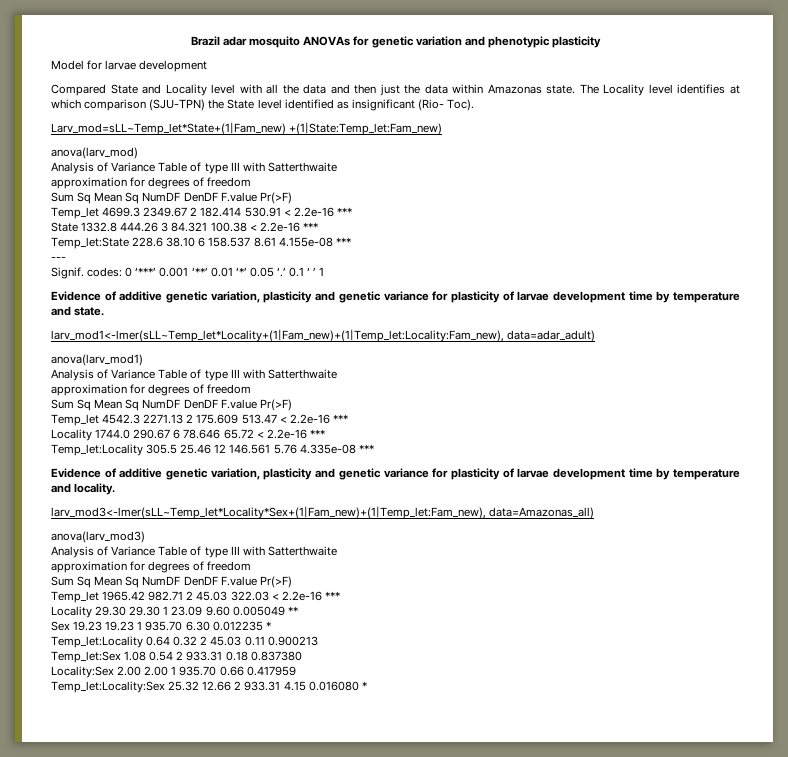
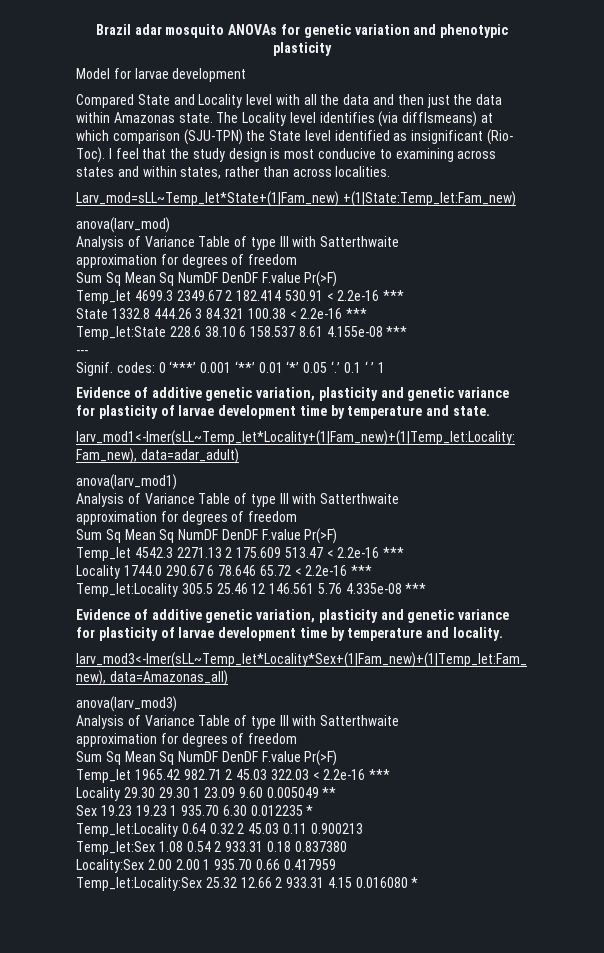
- The Locality level identifies at which comparison (SJU-TPN) the State level identified as insignificant (Rio- Toc).
+ The Locality level identifies (via difflsmeans) at which comparison (SJU-TPN) the State level identified as insignificant (Rio- Toc). I feel that the study design is most conducive to examining across states and within states, rather than across localities.

